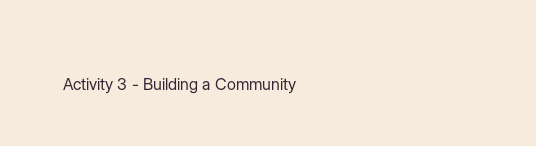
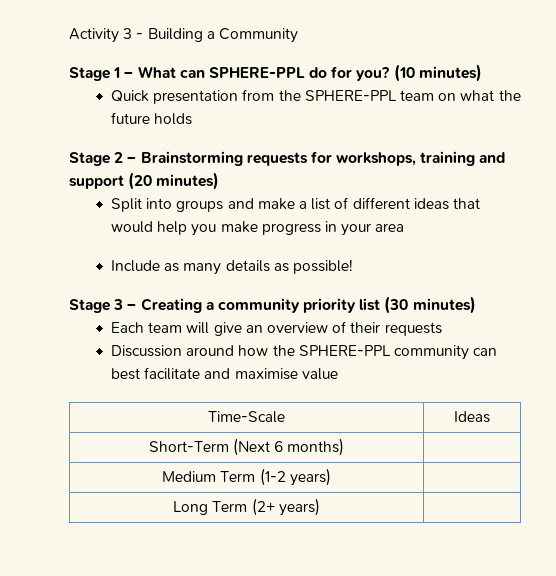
+ Stage 1 – What can SPHERE-PPL do for you? (10 minutes)
+ Quick presentation from the SPHERE-PPL team on what the future holds
+ Stage 2 – Brainstorming requests for workshops, training and support (20 minutes)
+ Split into groups and make a list of different ideas that would help you make progress in your area
+ Include as many details as possible!
+ Stage 3 – Creating a community priority list (30 minutes)
+ Each team will give an overview of their requests
+ Discussion around how the SPHERE-PPL community can best facilitate and maximise value
+ Time-Scale | Ideas
+ Short-Term (Next 6 months) |
+ Medium Term (1-2 years) |
+ Long Term (2+ years) |

